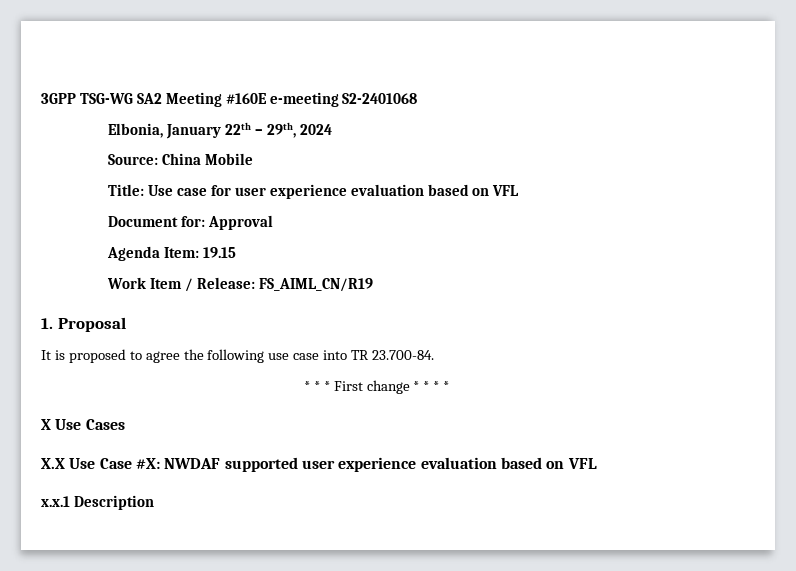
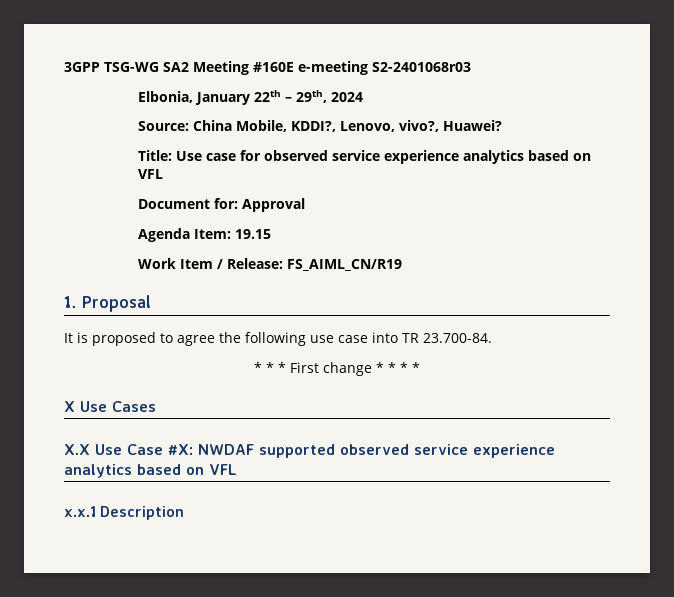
- 3GPP TSG-WG SA2 Meeting #160E e-meeting S2-2401068
+ 3GPP TSG-WG SA2 Meeting #160E e-meeting S2-2401068r03
- Source: China Mobile
+ Source: China Mobile, KDDI?, Lenovo, vivo?, Huawei?
- Title: Use case for user experience evaluation based on VFL
+ Title: Use case for observed service experience analytics based on VFL
- X.X Use Case #X: NWDAF supported user experience evaluation based on VFL
+ X.X Use Case #X: NWDAF supported observed service experience analytics based on VFL

